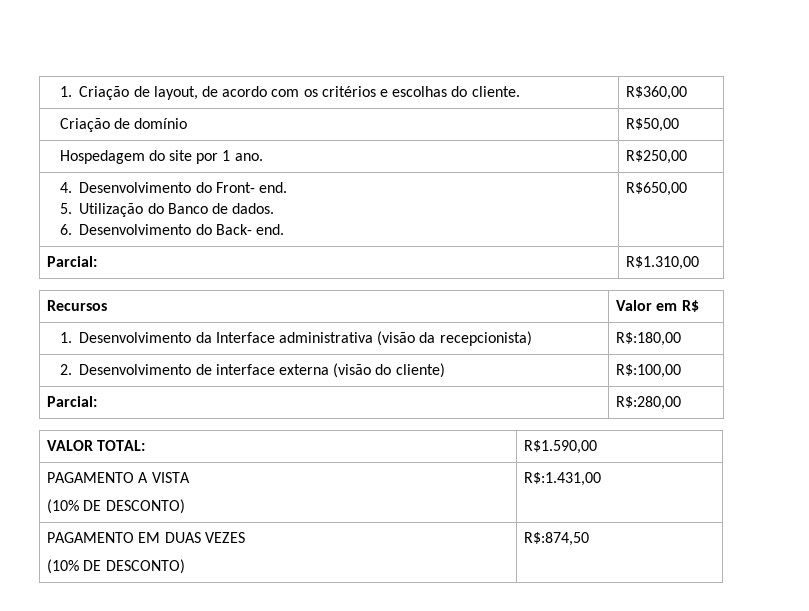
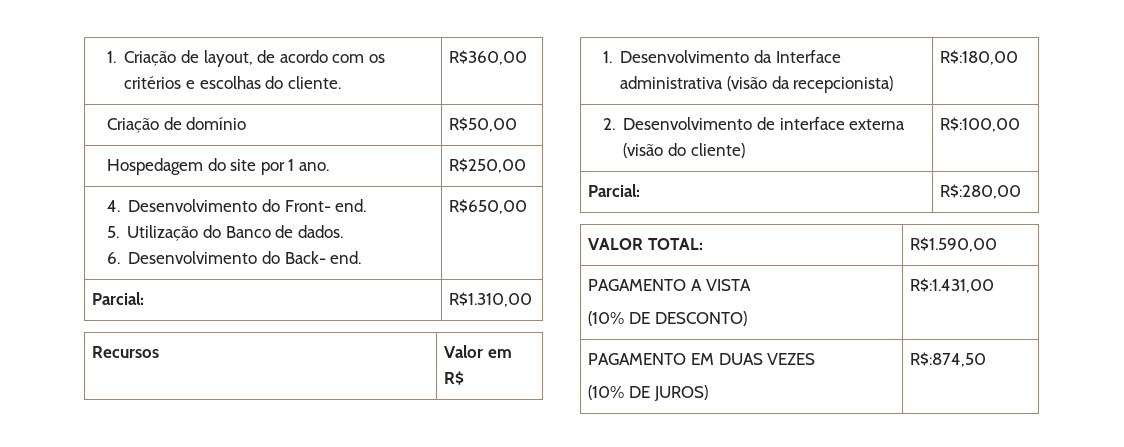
  PAGAMENTO EM DUAS VEZES
- (10% DE DESCONTO) | R$:874,50
+ (10% DE JUROS) | R$:874,50

